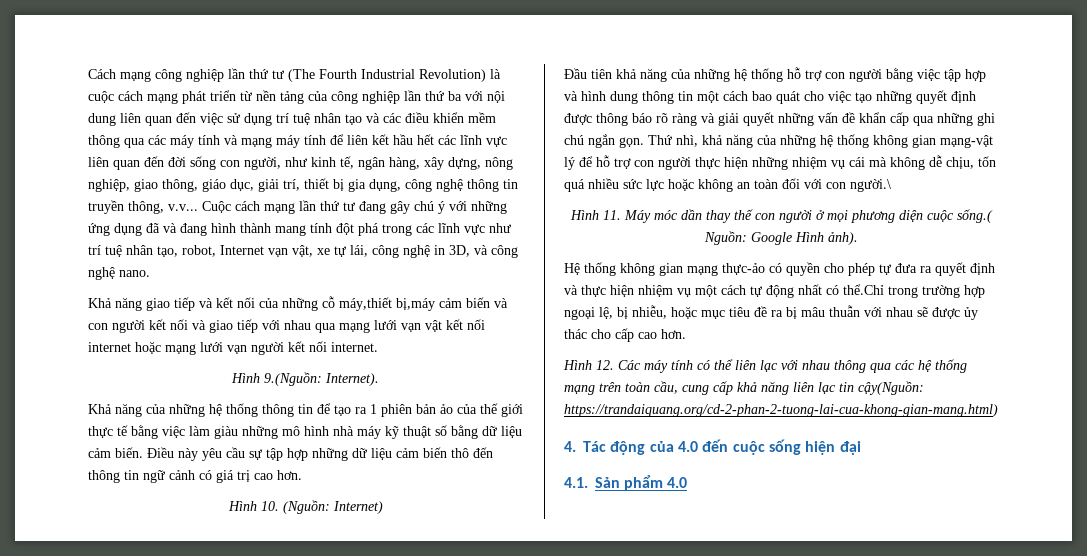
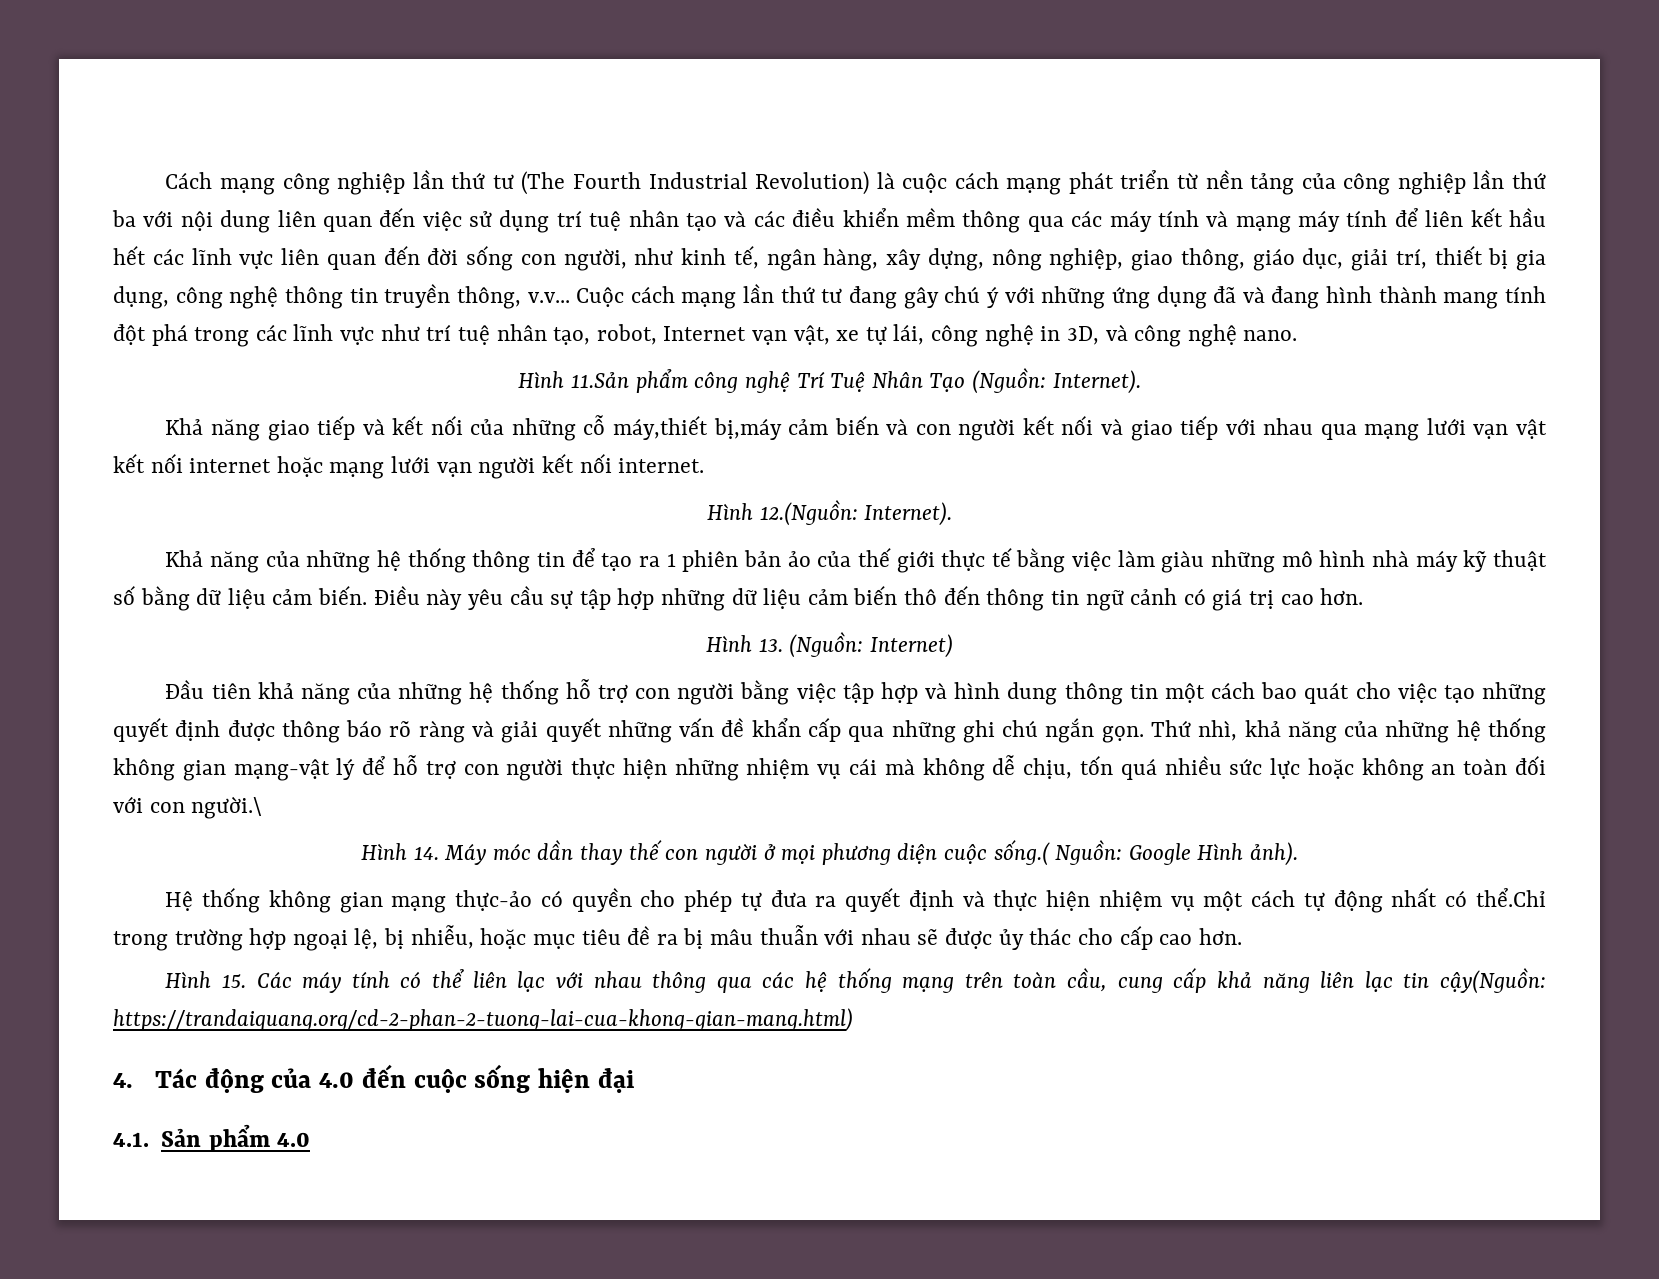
+ Hình 11.Sản phẩm công nghệ Trí Tuệ Nhân Tạo (Nguồn: Internet).
- Hình 9.(Nguồn: Internet).
+ Hình 12.(Nguồn: Internet).
- Hình 10. (Nguồn: Internet)
+ Hình 13. (Nguồn: Internet)
- Hình 11. Máy móc dần thay thế con người ở mọi phương diện cuộc sống.( Nguồn: Google Hình ảnh).
+ Hình 14. Máy móc dần thay thế con người ở mọi phương diện cuộc sống.( Nguồn: Google Hình ảnh).
- Hình 12. Các máy tính có thể liên lạc với nhau thông qua các hệ thống mạng trên toàn cầu, cung cấp khả năng liên lạc tin cậy(Nguồn: https://trandaiquang.org/cd-2-phan-2-tuong-lai-cua-khong-gian-mang.html)
+ Hình 15. Các máy tính có thể liên lạc với nhau thông qua các hệ thống mạng trên toàn cầu, cung cấp khả năng liên lạc tin cậy(Nguồn: https://trandaiquang.org/cd-2-phan-2-tuong-lai-cua-khong-gian-mang.html)

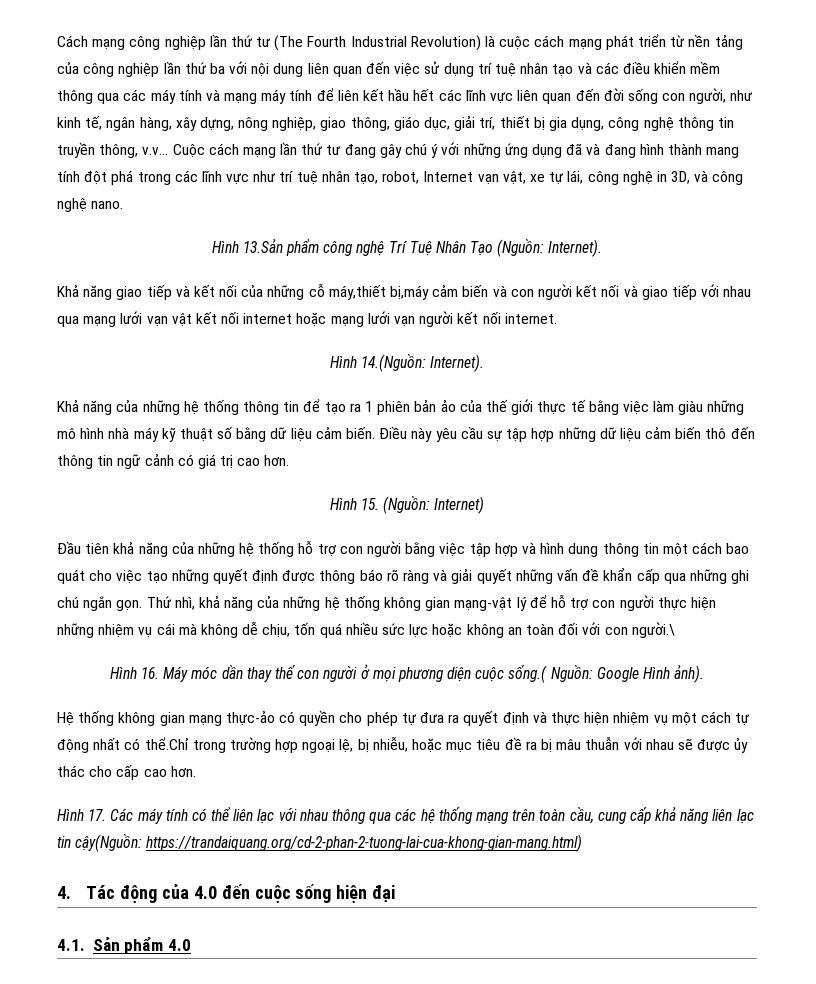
- Hình 11.Sản phẩm công nghệ Trí Tuệ Nhân Tạo (Nguồn: Internet).
+ Hình 13.Sản phẩm công nghệ Trí Tuệ Nhân Tạo (Nguồn: Internet).
- Hình 12.(Nguồn: Internet).
+ Hình 14.(Nguồn: Internet).
- Hình 13. (Nguồn: Internet)
+ Hình 15. (Nguồn: Internet)
- Hình 14. Máy móc dần thay thế con người ở mọi phương diện cuộc sống.( Nguồn: Google Hình ảnh).
+ Hình 16. Máy móc dần thay thế con người ở mọi phương diện cuộc sống.( Nguồn: Google Hình ảnh).
- Hình 15. Các máy tính có thể liên lạc với nhau thông qua các hệ thống mạng trên toàn cầu, cung cấp khả năng liên lạc tin cậy(Nguồn: https://trandaiquang.org/cd-2-phan-2-tuong-lai-cua-khong-gian-mang.html)
+ Hình 17. Các máy tính có thể liên lạc với nhau thông qua các hệ thống mạng trên toàn cầu, cung cấp khả năng liên lạc tin cậy(Nguồn: https://trandaiquang.org/cd-2-phan-2-tuong-lai-cua-khong-gian-mang.html)

